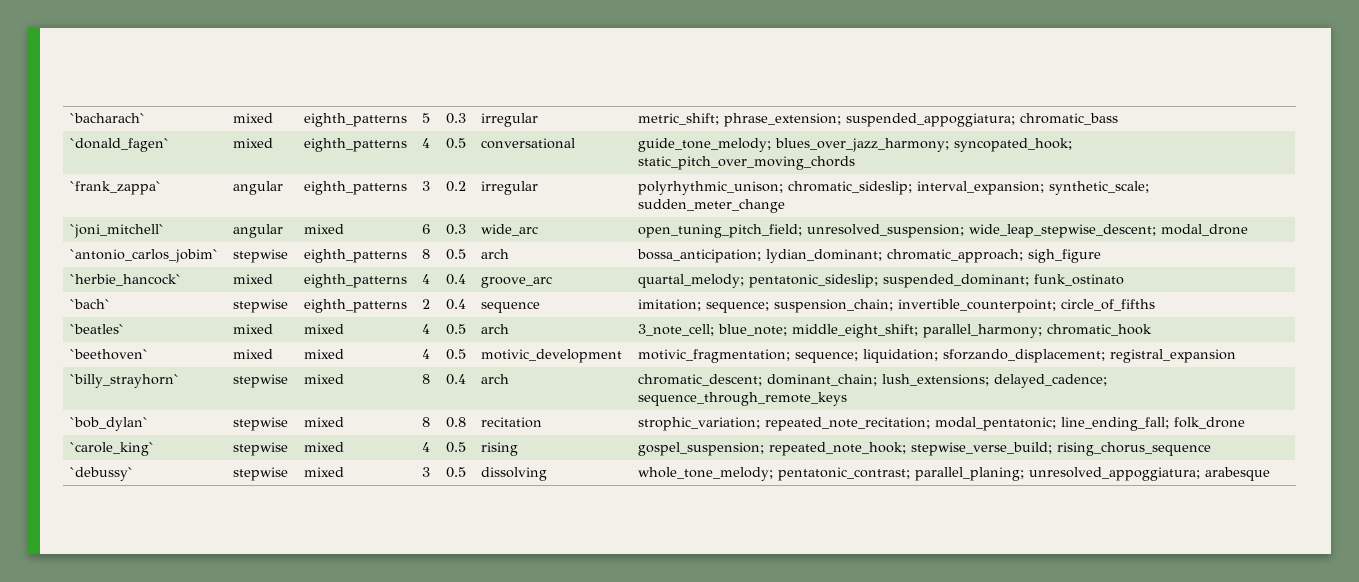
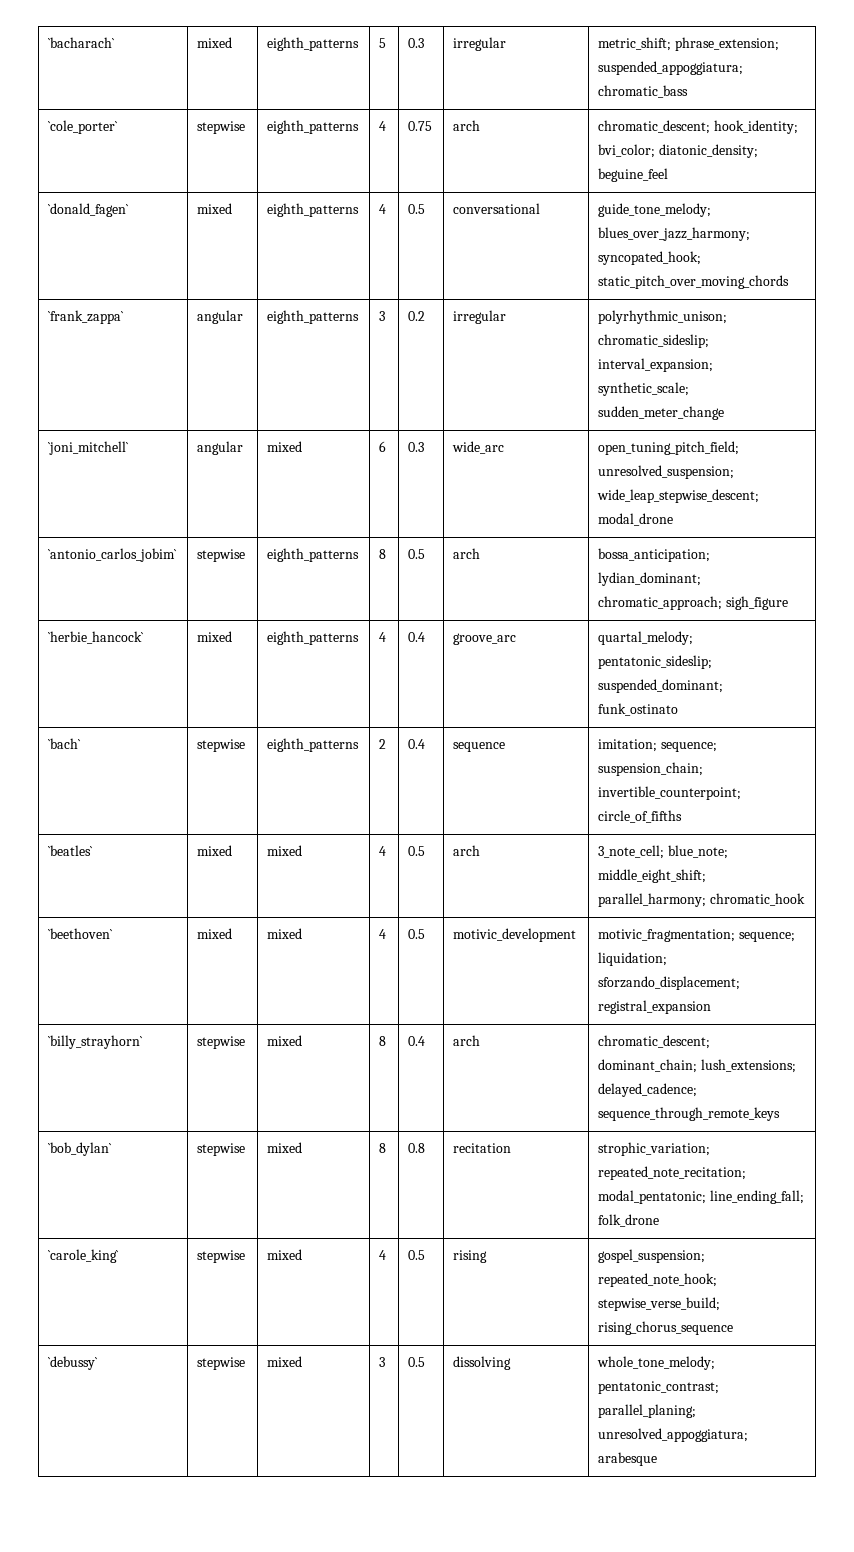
+ `cole_porter` | stepwise | eighth_patterns | 4 | 0.75 | arch | chromatic_descent; hook_identity; bvi_color; diatonic_density; beguine_feel

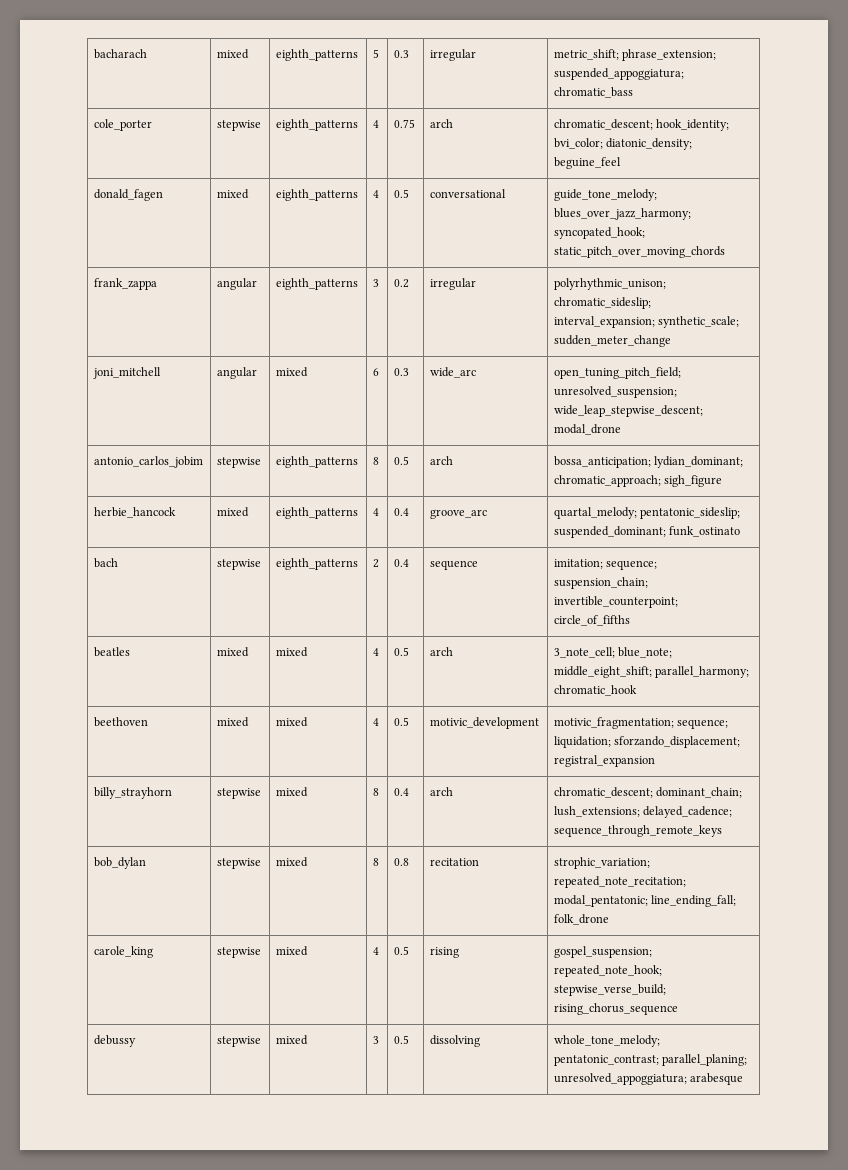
- `bacharach` | mixed | eighth_patterns | 5 | 0.3 | irregular | metric_shift; phrase_extension; suspended_appoggiatura; chromatic_bass
+ bacharach | mixed | eighth_patterns | 5 | 0.3 | irregular | metric_shift; phrase_extension; suspended_appoggiatura; chromatic_bass
- `cole_porter` | stepwise | eighth_patterns | 4 | 0.75 | arch | chromatic_descent; hook_identity; bvi_color; diatonic_density; beguine_feel
+ cole_porter | stepwise | eighth_patterns | 4 | 0.75 | arch | chromatic_descent; hook_identity; bvi_color; diatonic_density; beguine_feel
- `donald_fagen` | mixed | eighth_patterns | 4 | 0.5 | conversational | guide_tone_melody; blues_over_jazz_harmony; syncopated_hook; static_pitch_over_moving_chords
+ donald_fagen | mixed | eighth_patterns | 4 | 0.5 | conversational | guide_tone_melody; blues_over_jazz_harmony; syncopated_hook; static_pitch_over_moving_chords
- `frank_zappa` | angular | eighth_patterns | 3 | 0.2 | irregular | polyrhythmic_unison; chromatic_sideslip; interval_expansion; synthetic_scale; sudden_meter_change
+ frank_zappa | angular | eighth_patterns | 3 | 0.2 | irregular | polyrhythmic_unison; chromatic_sideslip; interval_expansion; synthetic_scale; sudden_meter_change
- `joni_mitchell` | angular | mixed | 6 | 0.3 | wide_arc | open_tuning_pitch_field; unresolved_suspension; wide_leap_stepwise_descent; modal_drone
+ joni_mitchell | angular | mixed | 6 | 0.3 | wide_arc | open_tuning_pitch_field; unresolved_suspension; wide_leap_stepwise_descent; modal_drone
- `antonio_carlos_jobim` | stepwise | eighth_patterns | 8 | 0.5 | arch | bossa_anticipation; lydian_dominant; chromatic_approach; sigh_figure
+ antonio_carlos_jobim | stepwise | eighth_patterns | 8 | 0.5 | arch | bossa_anticipation; lydian_dominant; chromatic_approach; sigh_figure
- `herbie_hancock` | mixed | eighth_patterns | 4 | 0.4 | groove_arc | quartal_melody; pentatonic_sideslip; suspended_dominant; funk_ostinato
+ herbie_hancock | mixed | eighth_patterns | 4 | 0.4 | groove_arc | quartal_melody; pentatonic_sideslip; suspended_dominant; funk_ostinato
- `bach` | stepwise | eighth_patterns | 2 | 0.4 | sequence | imitation; sequence; suspension_chain; invertible_counterpoint; circle_of_fifths
+ bach | stepwise | eighth_patterns | 2 | 0.4 | sequence | imitation; sequence; suspension_chain; invertible_counterpoint; circle_of_fifths
- `beatles` | mixed | mixed | 4 | 0.5 | arch | 3_note_cell; blue_note; middle_eight_shift; parallel_harmony; chromatic_hook
+ beatles | mixed | mixed | 4 | 0.5 | arch | 3_note_cell; blue_note; middle_eight_shift; parallel_harmony; chromatic_hook
- `beethoven` | mixed | mixed | 4 | 0.5 | motivic_development | motivic_fragmentation; sequence; liquidation; sforzando_displacement; registral_expansion
+ beethoven | mixed | mixed | 4 | 0.5 | motivic_development | motivic_fragmentation; sequence; liquidation; sforzando_displacement; registral_expansion
- `billy_strayhorn` | stepwise | mixed | 8 | 0.4 | arch | chromatic_descent; dominant_chain; lush_extensions; delayed_cadence; sequence_through_remote_keys
+ billy_strayhorn | stepwise | mixed | 8 | 0.4 | arch | chromatic_descent; dominant_chain; lush_extensions; delayed_cadence; sequence_through_remote_keys
- `bob_dylan` | stepwise | mixed | 8 | 0.8 | recitation | strophic_variation; repeated_note_recitation; modal_pentatonic; line_ending_fall; folk_drone
+ bob_dylan | stepwise | mixed | 8 | 0.8 | recitation | strophic_variation; repeated_note_recitation; modal_pentatonic; line_ending_fall; folk_drone
- `carole_king` | stepwise | mixed | 4 | 0.5 | rising | gospel_suspension; repeated_note_hook; stepwise_verse_build; rising_chorus_sequence
+ carole_king | stepwise | mixed | 4 | 0.5 | rising | gospel_suspension; repeated_note_hook; stepwise_verse_build; rising_chorus_sequence
- `debussy` | stepwise | mixed | 3 | 0.5 | dissolving | whole_tone_melody; pentatonic_contrast; parallel_planing; unresolved_appoggiatura; arabesque
+ debussy | stepwise | mixed | 3 | 0.5 | dissolving | whole_tone_melody; pentatonic_contrast; parallel_planing; unresolved_appoggiatura; arabesque

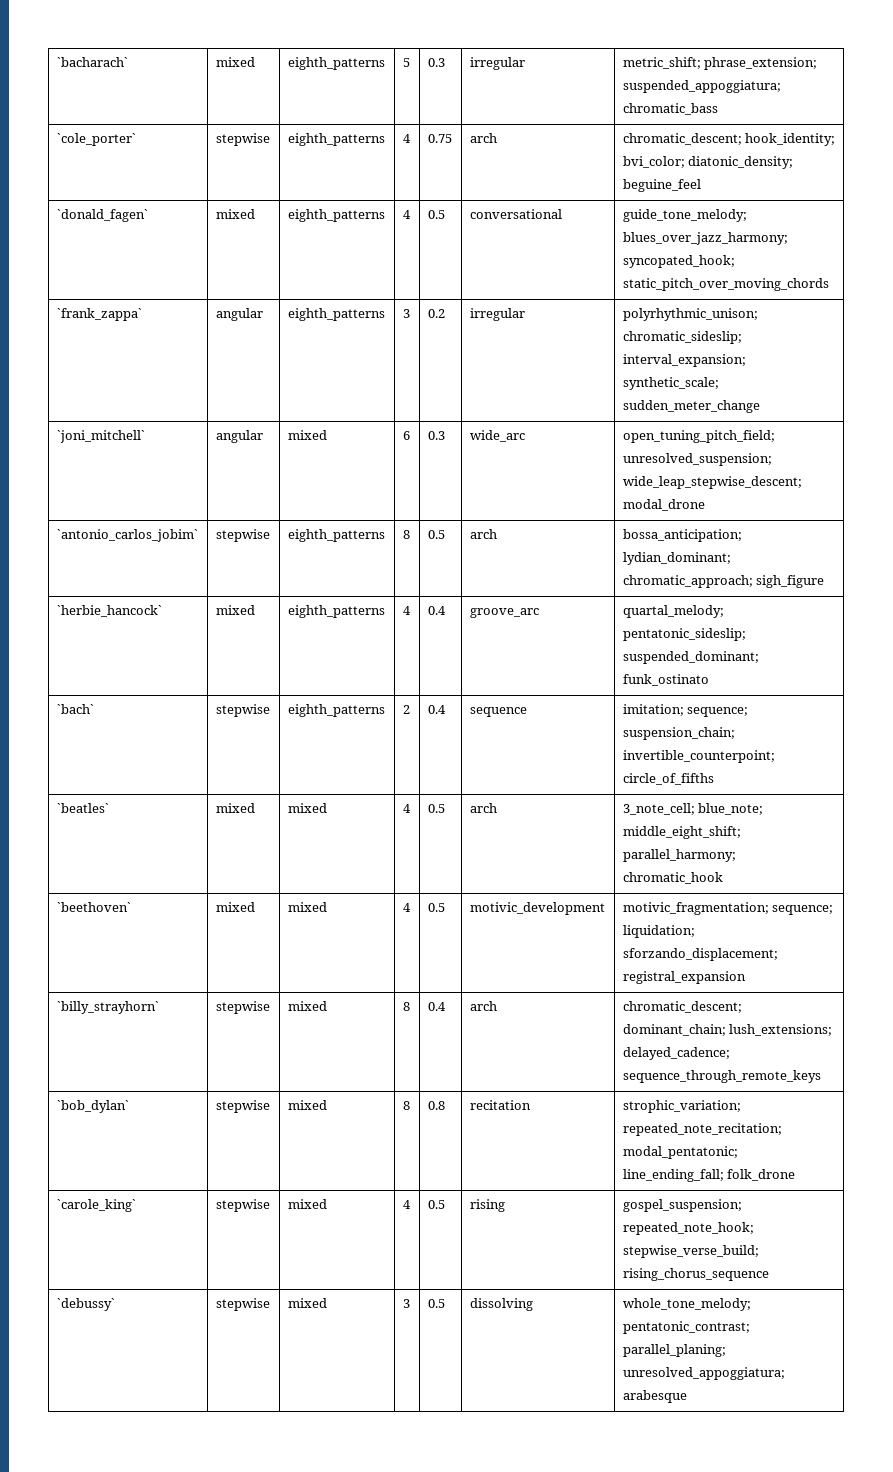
- bacharach | mixed | eighth_patterns | 5 | 0.3 | irregular | metric_shift; phrase_extension; suspended_appoggiatura; chromatic_bass
+ `bacharach` | mixed | eighth_patterns | 5 | 0.3 | irregular | metric_shift; phrase_extension; suspended_appoggiatura; chromatic_bass
- cole_porter | stepwise | eighth_patterns | 4 | 0.75 | arch | chromatic_descent; hook_identity; bvi_color; diatonic_density; beguine_feel
+ `cole_porter` | stepwise | eighth_patterns | 4 | 0.75 | arch | chromatic_descent; hook_identity; bvi_color; diatonic_density; beguine_feel
- donald_fagen | mixed | eighth_patterns | 4 | 0.5 | conversational | guide_tone_melody; blues_over_jazz_harmony; syncopated_hook; static_pitch_over_moving_chords
+ `donald_fagen` | mixed | eighth_patterns | 4 | 0.5 | conversational | guide_tone_melody; blues_over_jazz_harmony; syncopated_hook; static_pitch_over_moving_chords
- frank_zappa | angular | eighth_patterns | 3 | 0.2 | irregular | polyrhythmic_unison; chromatic_sideslip; interval_expansion; synthetic_scale; sudden_meter_change
+ `frank_zappa` | angular | eighth_patterns | 3 | 0.2 | irregular | polyrhythmic_unison; chromatic_sideslip; interval_expansion; synthetic_scale; sudden_meter_change
- joni_mitchell | angular | mixed | 6 | 0.3 | wide_arc | open_tuning_pitch_field; unresolved_suspension; wide_leap_stepwise_descent; modal_drone
+ `joni_mitchell` | angular | mixed | 6 | 0.3 | wide_arc | open_tuning_pitch_field; unresolved_suspension; wide_leap_stepwise_descent; modal_drone
- antonio_carlos_jobim | stepwise | eighth_patterns | 8 | 0.5 | arch | bossa_anticipation; lydian_dominant; chromatic_approach; sigh_figure
+ `antonio_carlos_jobim` | stepwise | eighth_patterns | 8 | 0.5 | arch | bossa_anticipation; lydian_dominant; chromatic_approach; sigh_figure
- herbie_hancock | mixed | eighth_patterns | 4 | 0.4 | groove_arc | quartal_melody; pentatonic_sideslip; suspended_dominant; funk_ostinato
+ `herbie_hancock` | mixed | eighth_patterns | 4 | 0.4 | groove_arc | quartal_melody; pentatonic_sideslip; suspended_dominant; funk_ostinato
- bach | stepwise | eighth_patterns | 2 | 0.4 | sequence | imitation; sequence; suspension_chain; invertible_counterpoint; circle_of_fifths
+ `bach` | stepwise | eighth_patterns | 2 | 0.4 | sequence | imitation; sequence; suspension_chain; invertible_counterpoint; circle_of_fifths
- beatles | mixed | mixed | 4 | 0.5 | arch | 3_note_cell; blue_note; middle_eight_shift; parallel_harmony; chromatic_hook
+ `beatles` | mixed | mixed | 4 | 0.5 | arch | 3_note_cell; blue_note; middle_eight_shift; parallel_harmony; chromatic_hook
- beethoven | mixed | mixed | 4 | 0.5 | motivic_development | motivic_fragmentation; sequence; liquidation; sforzando_displacement; registral_expansion
+ `beethoven` | mixed | mixed | 4 | 0.5 | motivic_development | motivic_fragmentation; sequence; liquidation; sforzando_displacement; registral_expansion
- billy_strayhorn | stepwise | mixed | 8 | 0.4 | arch | chromatic_descent; dominant_chain; lush_extensions; delayed_cadence; sequence_through_remote_keys
+ `billy_strayhorn` | stepwise | mixed | 8 | 0.4 | arch | chromatic_descent; dominant_chain; lush_extensions; delayed_cadence; sequence_through_remote_keys
- bob_dylan | stepwise | mixed | 8 | 0.8 | recitation | strophic_variation; repeated_note_recitation; modal_pentatonic; line_ending_fall; folk_drone
+ `bob_dylan` | stepwise | mixed | 8 | 0.8 | recitation | strophic_variation; repeated_note_recitation; modal_pentatonic; line_ending_fall; folk_drone
- carole_king | stepwise | mixed | 4 | 0.5 | rising | gospel_suspension; repeated_note_hook; stepwise_verse_build; rising_chorus_sequence
+ `carole_king` | stepwise | mixed | 4 | 0.5 | rising | gospel_suspension; repeated_note_hook; stepwise_verse_build; rising_chorus_sequence
- debussy | stepwise | mixed | 3 | 0.5 | dissolving | whole_tone_melody; pentatonic_contrast; parallel_planing; unresolved_appoggiatura; arabesque
+ `debussy` | stepwise | mixed | 3 | 0.5 | dissolving | whole_tone_melody; pentatonic_contrast; parallel_planing; unresolved_appoggiatura; arabesque

